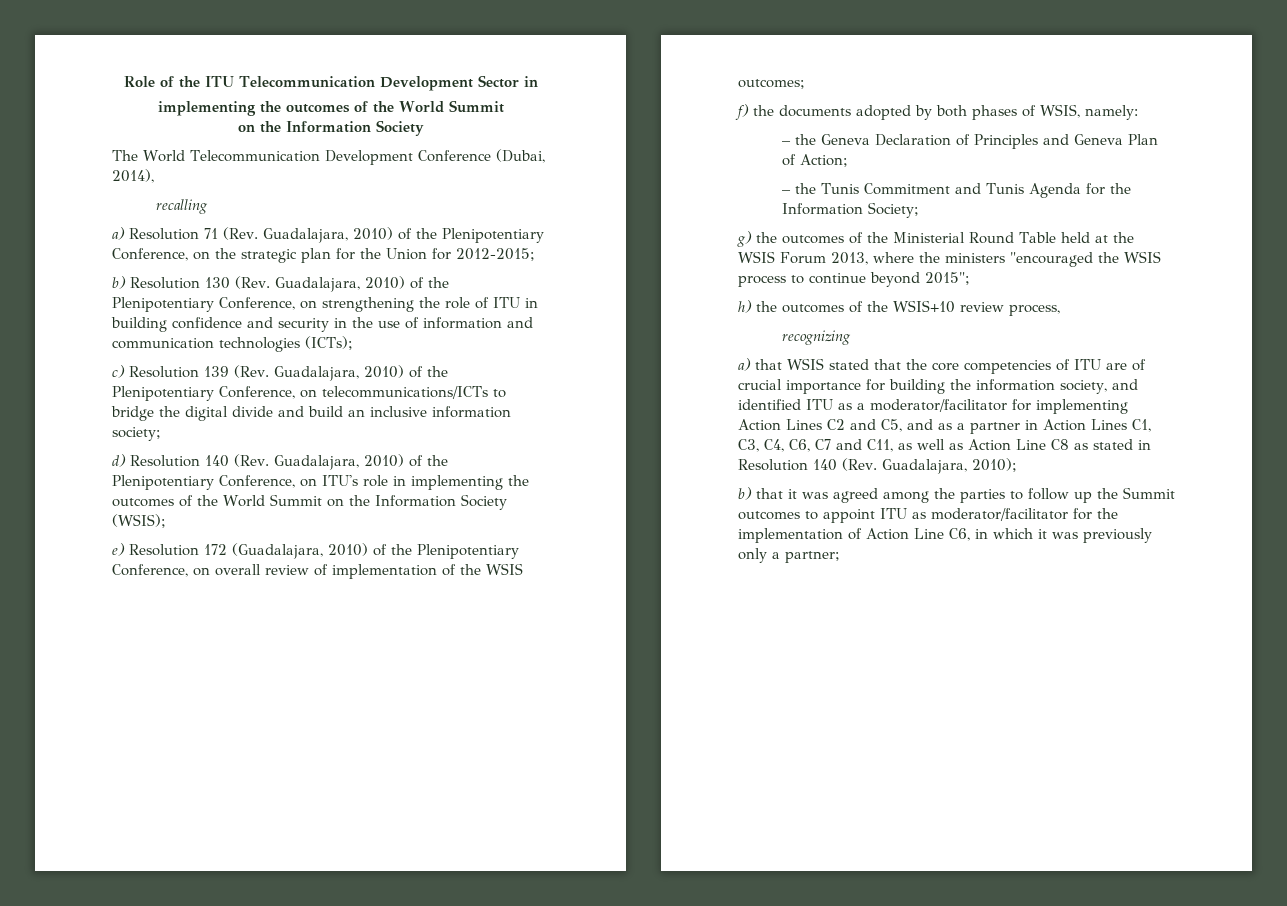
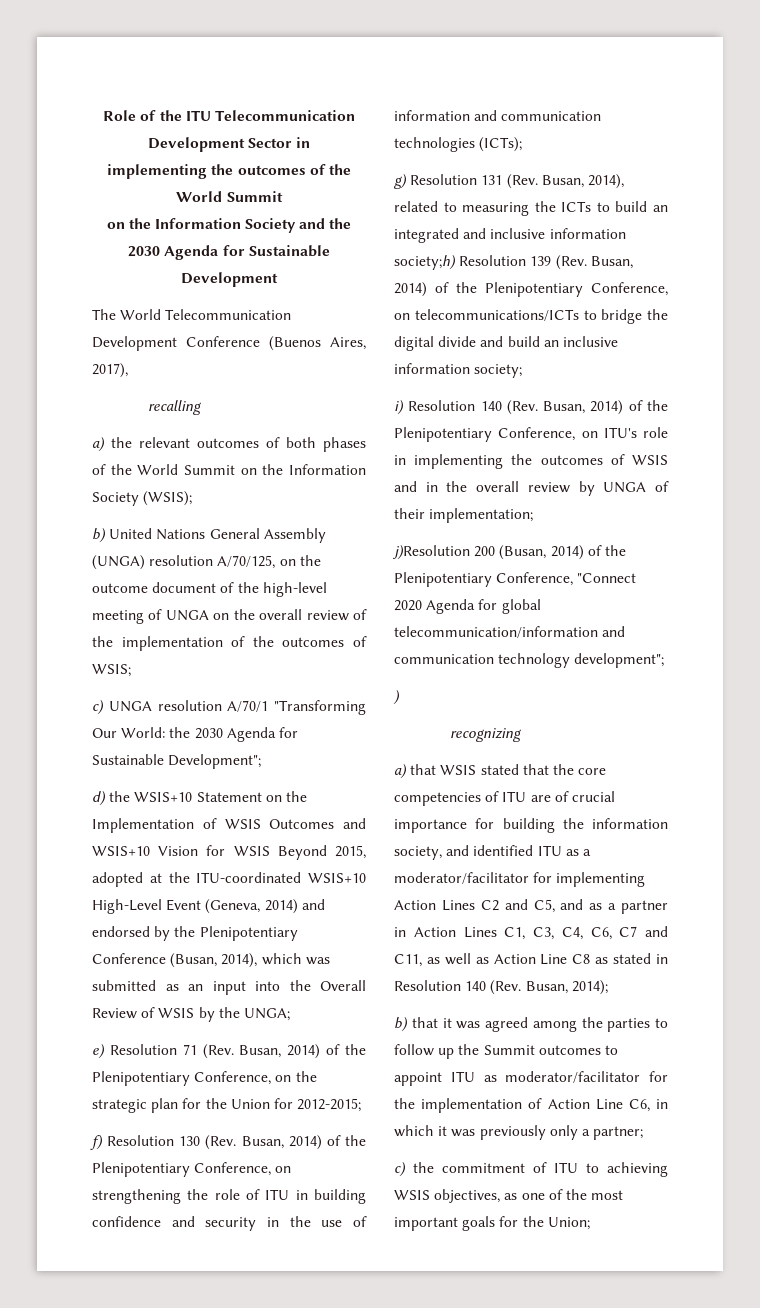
  Role of the ITU Telecommunication Development Sector in
  implementing the outcomes of the World Summit
- on the Information Society
+ on the Information Society and the 2030 Agenda for Sustainable Development
- The World Telecommunication Development Conference (Dubai, 2014),
+ The World Telecommunication Development Conference (Buenos Aires, 2017),
- a) Resolution 71 (Rev. Guadalajara, 2010) of the Plenipotentiary Conference, on the strategic plan for the Union for 2012-2015;
+ a) the relevant outcomes of both phases of the World Summit on the Information Society (WSIS);
+ b) United Nations General Assembly (UNGA) resolution A/70/125, on the outcome document of the high-level meeting of UNGA on the overall review of the implementation of the outcomes of WSIS;
+ c) UNGA resolution A/70/1 "Transforming Our World: the 2030 Agenda for Sustainable Development";
+ d) the WSIS+10 Statement on the Implementation of WSIS Outcomes and WSIS+10 Vision for WSIS Beyond 2015, adopted at the ITU-coordinated WSIS+10 High-Level Event (Geneva, 2014) and endorsed by the Plenipotentiary Conference (Busan, 2014), which was submitted as an input into the Overall Review of WSIS by the UNGA;
+ e) Resolution 71 (Rev. Busan, 2014) of the Plenipotentiary Conference, on the strategic plan for the Union for 2012-2015;
- b) Resolution 130 (Rev. Guadalajara, 2010) of the Plenipotentiary Conference, on strengthening the role of ITU in building confidence and security in the use of information and communication technologies (ICTs);
+ f) Resolution 130 (Rev. Busan, 2014) of the Plenipotentiary Conference, on strengthening the role of ITU in building confidence and security in the use of information and communication technologies (ICTs);
- c) Resolution 139 (Rev. Guadalajara, 2010) of the Plenipotentiary Conference, on telecommunications/ICTs to bridge the digital divide and build an inclusive information society;
+ g) Resolution 131 (Rev. Busan, 2014), related to measuring the ICTs to build an integrated and inclusive information society;h) Resolution 139 (Rev. Busan, 2014) of the Plenipotentiary Conference, on telecommunications/ICTs to bridge the digital divide and build an inclusive information society;
- d) Resolution 140 (Rev. Guadalajara, 2010) of the Plenipotentiary Conference, on ITU's role in implementing the outcomes of the World Summit on the Information Society (WSIS);
- e) Resolution 172 (Guadalajara, 2010) of the Plenipotentiary Conference, on overall review of implementation of the WSIS outcomes;
- f) the documents adopted by both phases of WSIS, namely:
- – the Geneva Declaration of Principles and Geneva Plan of Action;
- – the Tunis Commitment and Tunis Agenda for the Information Society;
- g) the outcomes of the Ministerial Round Table held at the WSIS Forum 2013, where the ministers "encouraged the WSIS process to continue beyond 2015";
- h) the outcomes of the WSIS+10 review process,
+ i) Resolution 140 (Rev. Busan, 2014) of the Plenipotentiary Conference, on ITU's role in implementing the outcomes of WSIS and in the overall review by UNGA of their implementation;
+ j)Resolution 200 (Busan, 2014) of the Plenipotentiary Conference, "Connect 2020 Agenda for global telecommunication/information and communication technology development";
+ )
- a) that WSIS stated that the core competencies of ITU are of crucial importance for building the information society, and identified ITU as a moderator/facilitator for implementing Action Lines C2 and C5, and as a partner in Action Lines C1, C3, C4, C6, C7 and C11, as well as Action Line C8 as stated in Resolution 140 (Rev. Guadalajara, 2010);
+ a) that WSIS stated that the core competencies of ITU are of crucial importance for building the information society, and identified ITU as a moderator/facilitator for implementing Action Lines C2 and C5, and as a partner in Action Lines C1, C3, C4, C6, C7 and C11, as well as Action Line C8 as stated in Resolution 140 (Rev. Busan, 2014);
+ c) the commitment of ITU to achieving WSIS objectives, as one of the most important goals for the Union;

